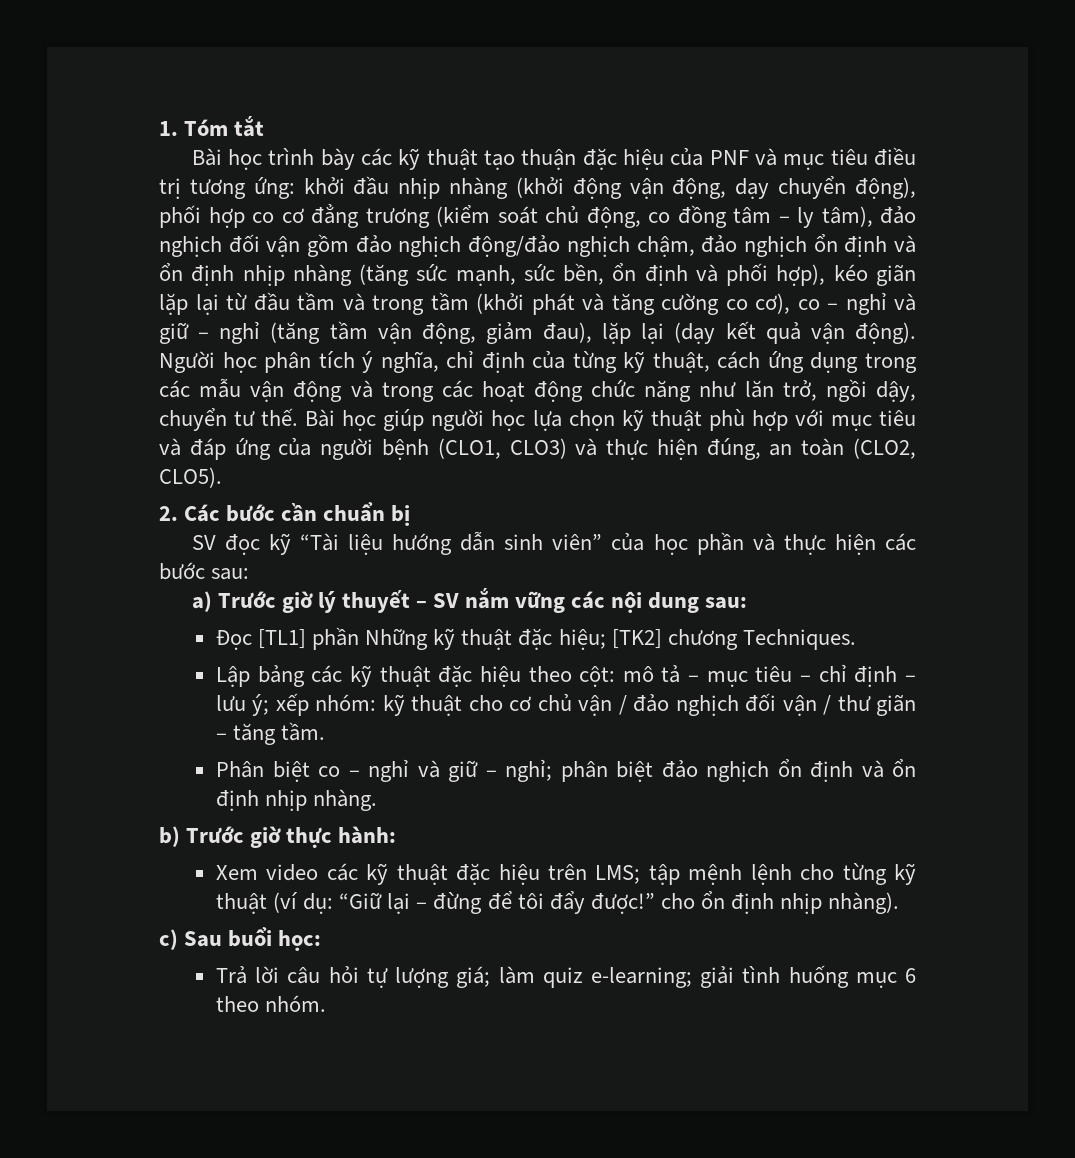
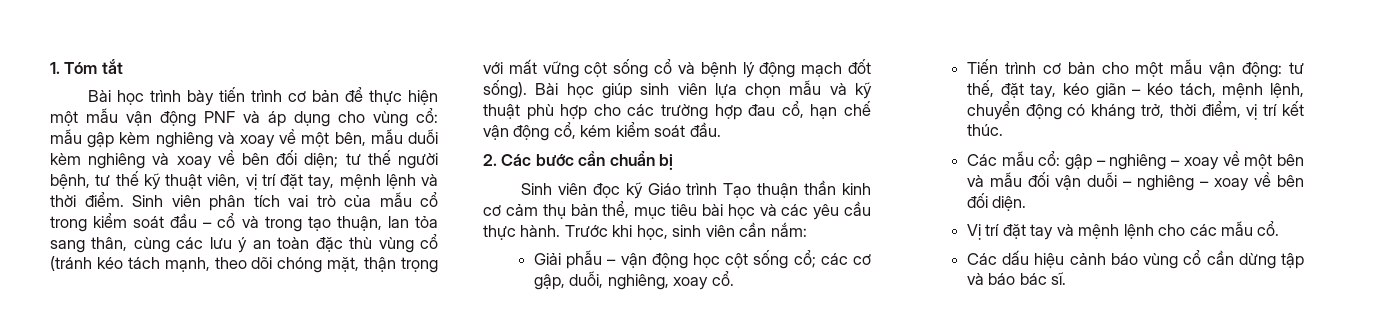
- Bài học trình bày các kỹ thuật tạo thuận đặc hiệu của PNF và mục tiêu điều trị tương ứng: khởi đầu nhịp nhàng (khởi động vận động, dạy chuyển động), phối hợp co cơ đẳng trương (kiểm soát chủ động, co đồng tâm – ly tâm), đảo nghịch đối vận gồm đảo nghịch động/đảo nghịch chậm, đảo nghịch ổn định và ổn định nhịp nhàng (tăng sức mạnh, sức bền, ổn định và phối hợp), kéo giãn lặp lại từ đầu tầm và trong tầm (khởi phát và tăng cường co cơ), co – nghỉ và giữ – nghỉ (tăng tầm vận động, giảm đau), lặp lại (dạy kết quả vận động). Người học phân tích ý nghĩa, chỉ định của từng kỹ thuật, cách ứng dụng trong các mẫu vận động và trong các hoạt động chức năng như lăn trở, ngồi dậy, chuyển tư thế. Bài học giúp người học lựa chọn kỹ thuật phù hợp với mục tiêu và đáp ứng của người bệnh (CLO1, CLO3) và thực hiện đúng, an toàn (CLO2, CLO5).
+ Bài học trình bày tiến trình cơ bản để thực hiện một mẫu vận động PNF và áp dụng cho vùng cổ: mẫu gập kèm nghiêng và xoay về một bên, mẫu duỗi kèm nghiêng và xoay về bên đối diện; tư thế người bệnh, tư thế kỹ thuật viên, vị trí đặt tay, mệnh lệnh và thời điểm. Sinh viên phân tích vai trò của mẫu cổ trong kiểm soát đầu – cổ và trong tạo thuận, lan tỏa sang thân, cùng các lưu ý an toàn đặc thù vùng cổ (tránh kéo tách mạnh, theo dõi chóng mặt, thận trọng với mất vững cột sống cổ và bệnh lý động mạch đốt sống). Bài học giúp sinh viên lựa chọn mẫu và kỹ thuật phù hợp cho các trường hợp đau cổ, hạn chế vận động cổ, kém kiểm soát đầu.
- SV đọc kỹ “Tài liệu hướng dẫn sinh viên” của học phần và thực hiện các bước sau:
- a) Trước giờ lý thuyết – SV nắm vững các nội dung sau:
- Đọc [TL1] phần Những kỹ thuật đặc hiệu; [TK2] chương Techniques.
- Lập bảng các kỹ thuật đặc hiệu theo cột: mô tả – mục tiêu – chỉ định – lưu ý; xếp nhóm: kỹ thuật cho cơ chủ vận / đảo nghịch đối vận / thư giãn – tăng tầm.
- Phân biệt co – nghỉ và giữ – nghỉ; phân biệt đảo nghịch ổn định và ổn định nhịp nhàng.
- b) Trước giờ thực hành:
- Xem video các kỹ thuật đặc hiệu trên LMS; tập mệnh lệnh cho từng kỹ thuật (ví dụ: “Giữ lại – đừng để tôi đẩy được!” cho ổn định nhịp nhàng).
- c) Sau buổi học:
- Trả lời câu hỏi tự lượng giá; làm quiz e-learning; giải tình huống mục 6 theo nhóm.
+ Sinh viên đọc kỹ Giáo trình Tạo thuận thần kinh cơ cảm thụ bản thể, mục tiêu bài học và các yêu cầu thực hành. Trước khi học, sinh viên cần nắm:
+ Giải phẫu – vận động học cột sống cổ; các cơ gập, duỗi, nghiêng, xoay cổ.
+ Tiến trình cơ bản cho một mẫu vận động: tư thế, đặt tay, kéo giãn – kéo tách, mệnh lệnh, chuyển động có kháng trở, thời điểm, vị trí kết thúc.
+ Các mẫu cổ: gập – nghiêng – xoay về một bên và mẫu đối vận duỗi – nghiêng – xoay về bên đối diện.
+ Vị trí đặt tay và mệnh lệnh cho các mẫu cổ.
+ Các dấu hiệu cảnh báo vùng cổ cần dừng tập và báo bác sĩ.

